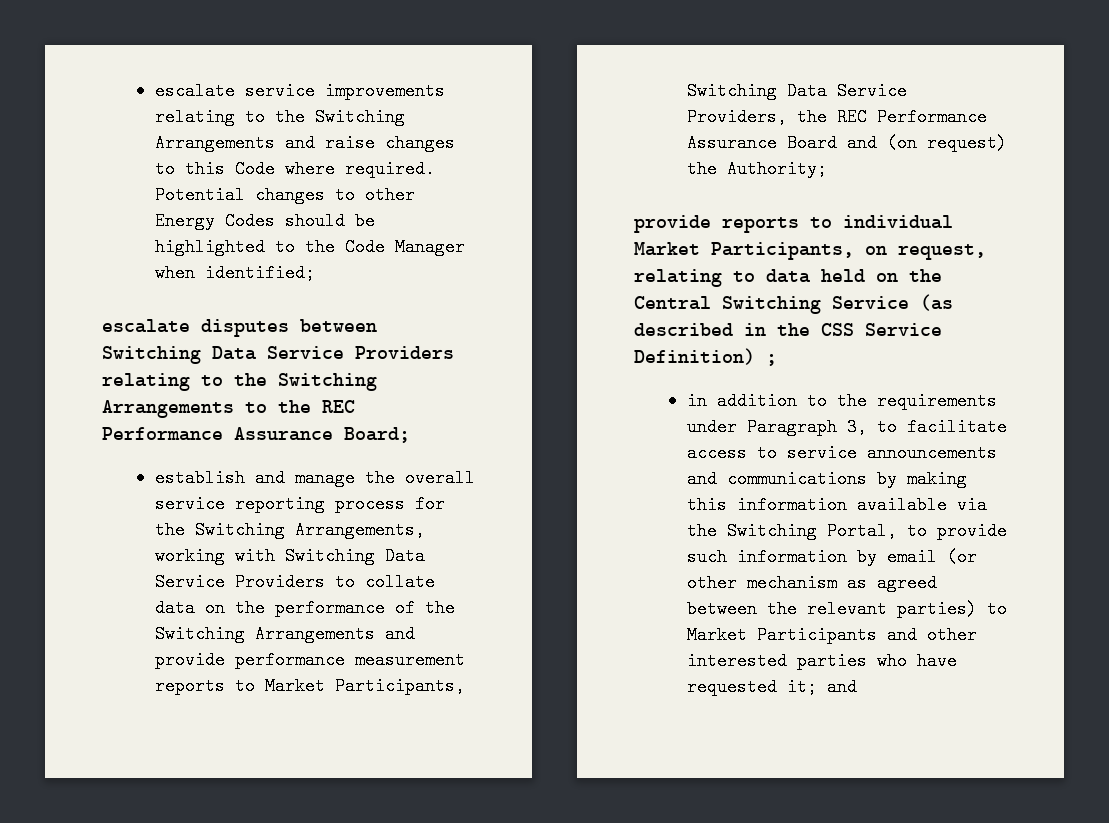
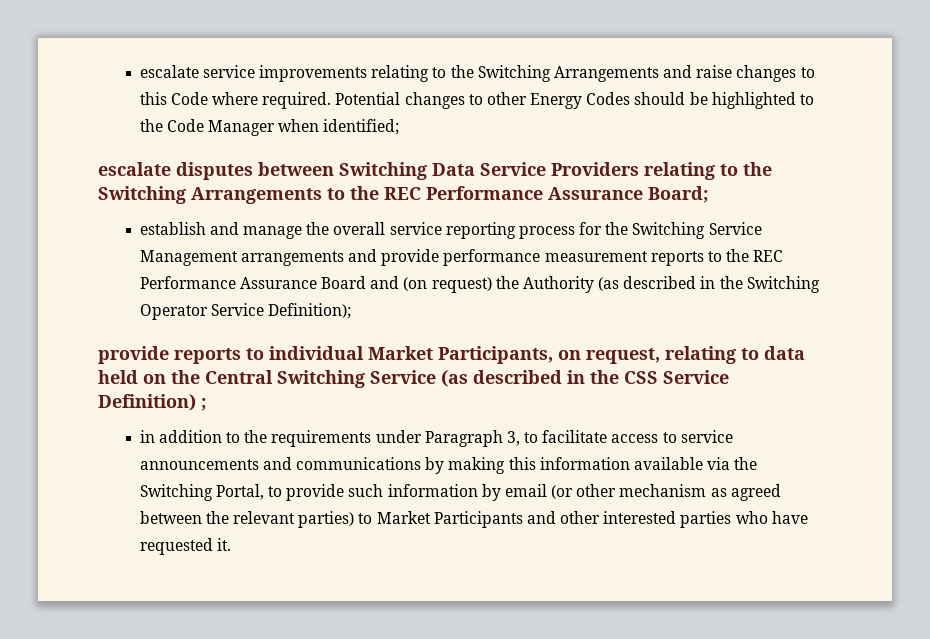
- establish and manage the overall service reporting process for the Switching Arrangements, working with Switching Data Service Providers to collate data on the performance of the Switching Arrangements and provide performance measurement reports to Market Participants, Switching Data Service Providers, the REC Performance Assurance Board and (on request) the Authority;
+ establish and manage the overall service reporting process for the Switching Service Management arrangements and provide performance measurement reports to the REC Performance Assurance Board and (on request) the Authority (as described in the Switching Operator Service Definition);
- in addition to the requirements under Paragraph 3, to facilitate access to service announcements and communications by making this information available via the Switching Portal, to provide such information by email (or other mechanism as agreed between the relevant parties) to Market Participants and other interested parties who have requested it; and
+ in addition to the requirements under Paragraph 3, to facilitate access to service announcements and communications by making this information available via the Switching Portal, to provide such information by email (or other mechanism as agreed between the relevant parties) to Market Participants and other interested parties who have requested it.

